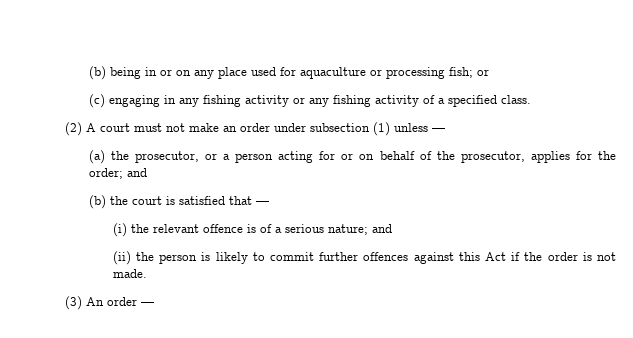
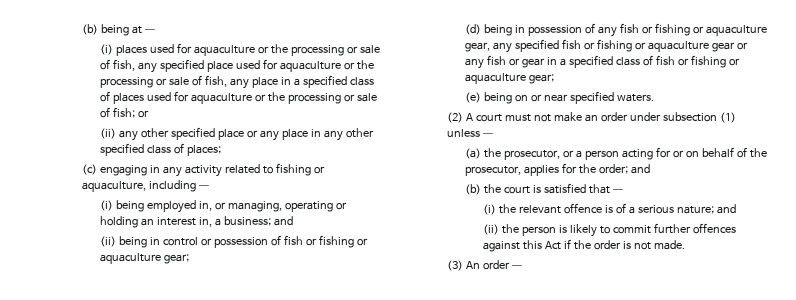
- (b) being in or on any place used for aquaculture or processing fish; or
- (c) engaging in any fishing activity or any fishing activity of a specified class.
+ (b) being at —
+ (i) places used for aquaculture or the processing or sale of fish, any specified place used for aquaculture or the processing or sale of fish, any place in a specified class of places used for aquaculture or the processing or sale of fish; or
+ (ii) any other specified place or any place in any other specified class of places;
+ (c) engaging in any activity related to fishing or aquaculture, including —
+ (i) being employed in, or managing, operating or holding an interest in, a business; and
+ (ii) being in control or possession of fish or fishing or aquaculture gear;
+ (d) being in possession of any fish or fishing or aquaculture gear, any specified fish or fishing or aquaculture gear or any fish or gear in a specified class of fish or fishing or aquaculture gear;
+ (e) being on or near specified waters.

